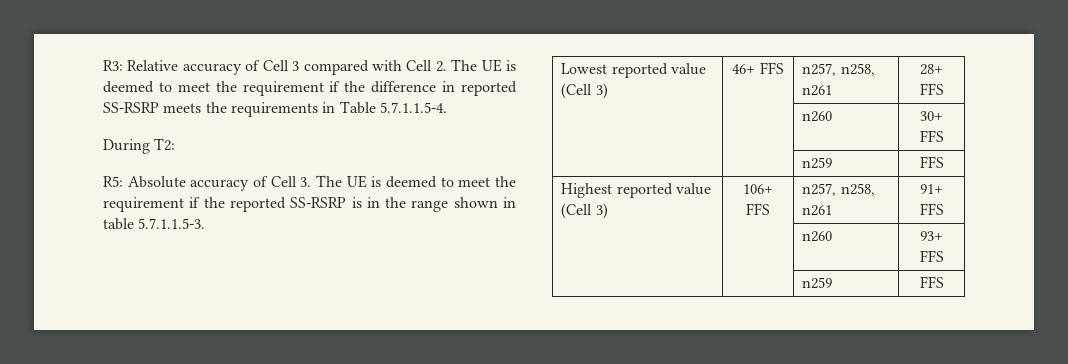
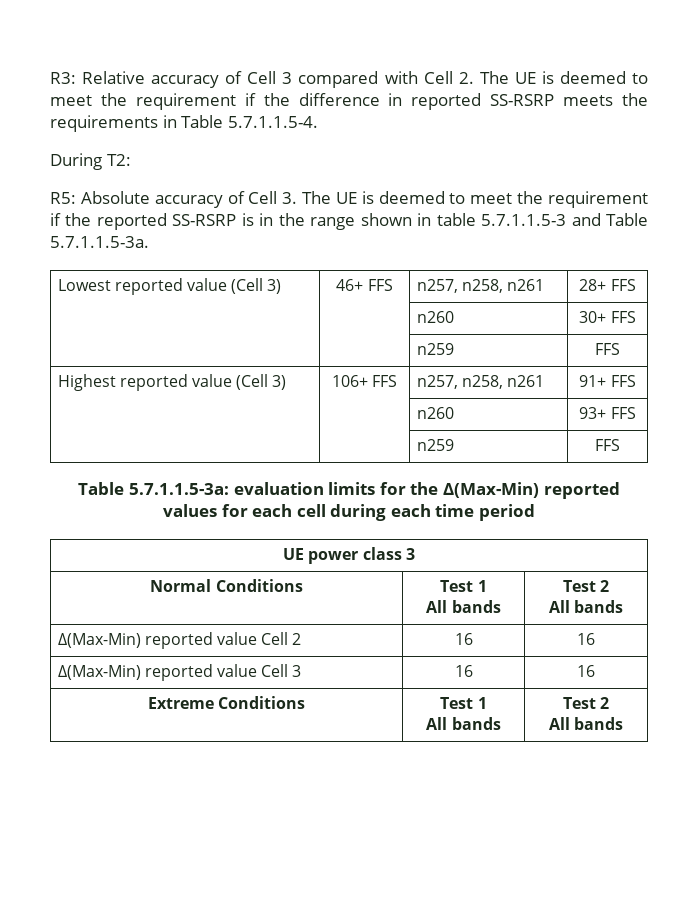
- R5: Absolute accuracy of Cell 3. The UE is deemed to meet the requirement if the reported SS-RSRP is in the range shown in table 5.7.1.1.5-3.
+ R5: Absolute accuracy of Cell 3. The UE is deemed to meet the requirement if the reported SS-RSRP is in the range shown in table 5.7.1.1.5-3 and Table 5.7.1.1.5-3a.
+ Table 5.7.1.1.5-3a: evaluation limits for the ∆(Max-Min) reported values for each cell during each time period
+ UE power class 3
+ Normal Conditions | Test 1
+ All bands | Test 2
+ All bands
+ ∆(Max-Min) reported value Cell 2 | 16 | 16
+ ∆(Max-Min) reported value Cell 3 | 16 | 16
+ Extreme Conditions | Test 1
+ All bands | Test 2
+ All bands

